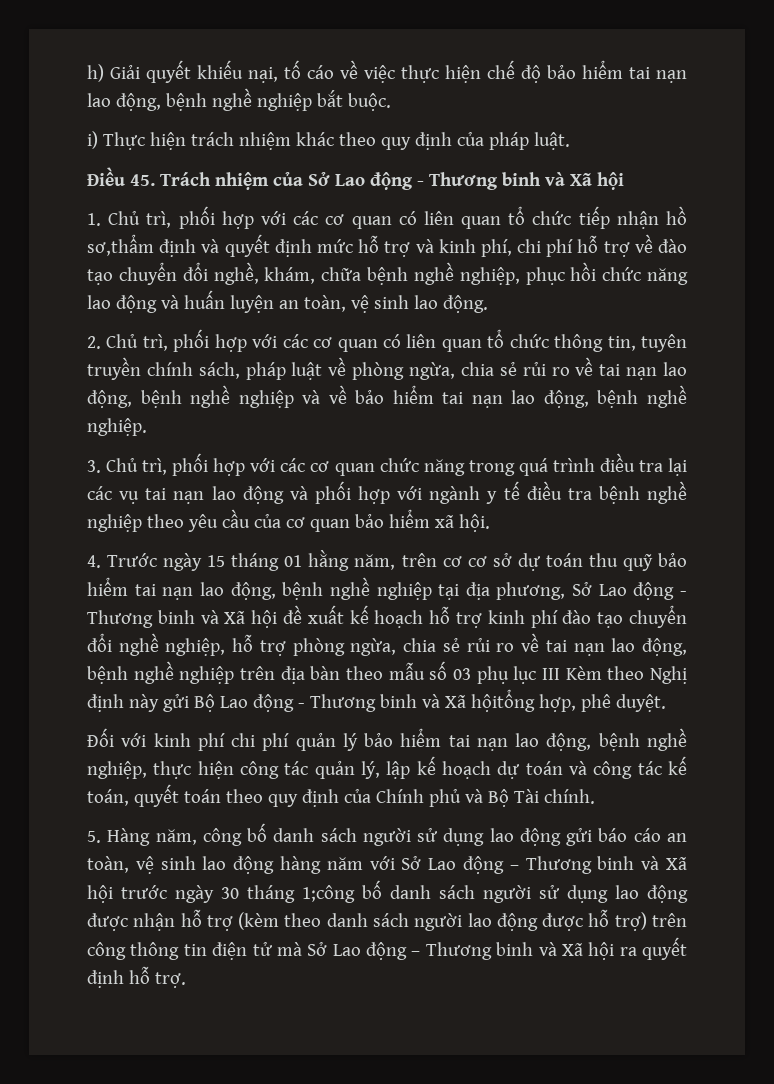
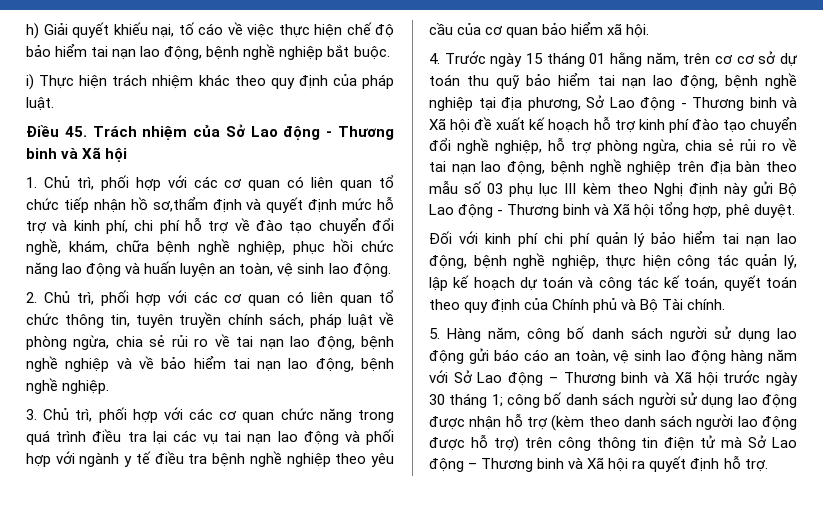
- 4. Trước ngày 15 tháng 01 hằng năm, trên cơ cơ sở dự toán thu quỹ bảo hiểm tai nạn lao động, bệnh nghề nghiệp tại địa phương, Sở Lao động - Thương binh và Xã hội đề xuất kế hoạch hỗ trợ kinh phí đào tạo chuyển đổi nghề nghiệp, hỗ trợ phòng ngừa, chia sẻ rủi ro về tai nạn lao động, bệnh nghề nghiệp trên địa bàn theo mẫu số 03 phụ lục III Kèm theo Nghị định này gửi Bộ Lao động - Thương binh và Xã hộitổng hợp, phê duyệt.
+ 4. Trước ngày 15 tháng 01 hằng năm, trên cơ cơ sở dự toán thu quỹ bảo hiểm tai nạn lao động, bệnh nghề nghiệp tại địa phương, Sở Lao động - Thương binh và Xã hội đề xuất kế hoạch hỗ trợ kinh phí đào tạo chuyển đổi nghề nghiệp, hỗ trợ phòng ngừa, chia sẻ rủi ro về tai nạn lao động, bệnh nghề nghiệp trên địa bàn theo mẫu số 03 phụ lục III kèm theo Nghị định này gửi Bộ Lao động - Thương binh và Xã hội tổng hợp, phê duyệt.
- 5. Hàng năm, công bố danh sách người sử dụng lao động gửi báo cáo an toàn, vệ sinh lao động hàng năm với Sở Lao động – Thương binh và Xã hội trước ngày 30 tháng 1;công bố danh sách người sử dụng lao động được nhận hỗ trợ (kèm theo danh sách người lao động được hỗ trợ) trên công thông tin điện tử mà Sở Lao động – Thương binh và Xã hội ra quyết định hỗ trợ.
+ 5. Hàng năm, công bố danh sách người sử dụng lao động gửi báo cáo an toàn, vệ sinh lao động hàng năm với Sở Lao động – Thương binh và Xã hội trước ngày 30 tháng 1; công bố danh sách người sử dụng lao động được nhận hỗ trợ (kèm theo danh sách người lao động được hỗ trợ) trên công thông tin điện tử mà Sở Lao động – Thương binh và Xã hội ra quyết định hỗ trợ.

